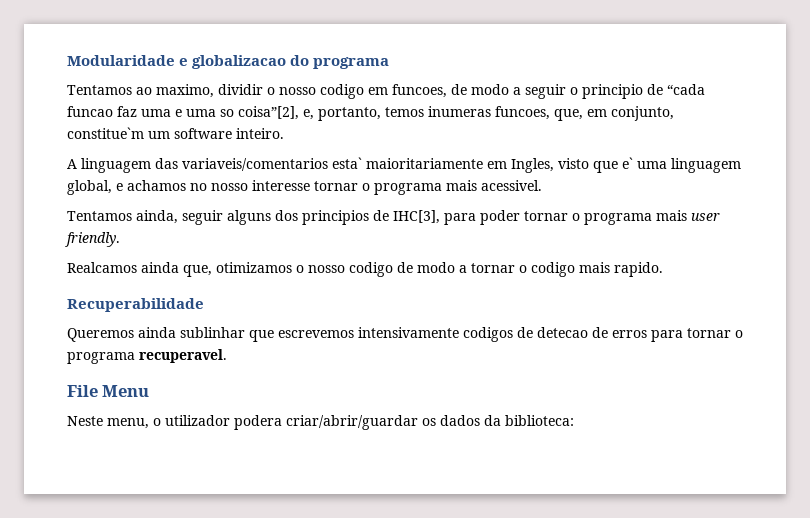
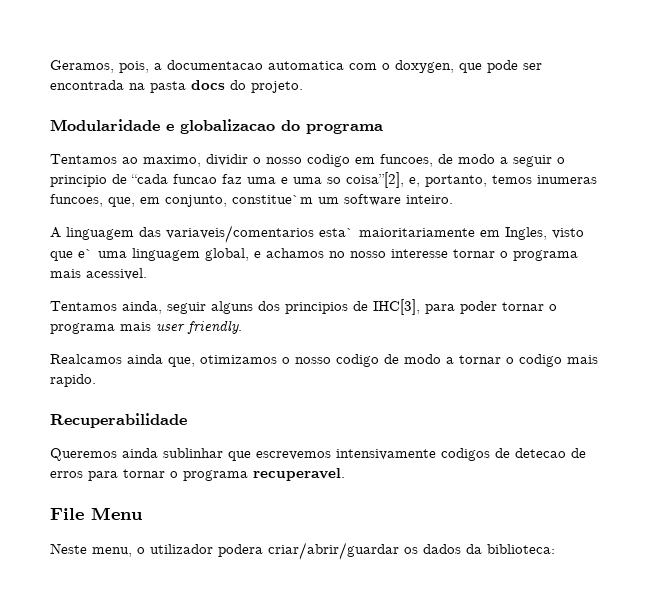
+ Geramos, pois, a documentacao automatica com o doxygen, que pode ser encontrada na pasta docs do projeto.

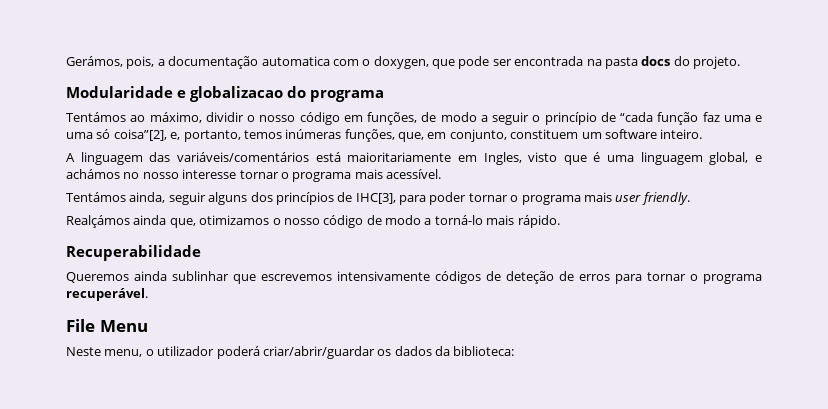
- Geramos, pois, a documentacao automatica com o doxygen, que pode ser encontrada na pasta docs do projeto.
+ Gerámos, pois, a documentação automatica com o doxygen, que pode ser encontrada na pasta docs do projeto.
- Tentamos ao maximo, dividir o nosso codigo em funcoes, de modo a seguir o principio de “cada funcao faz uma e uma so coisa”[2], e, portanto, temos inumeras funcoes, que, em conjunto, constitue`m um software inteiro.
+ Tentámos ao máximo, dividir o nosso código em funções, de modo a seguir o princípio de “cada função faz uma e uma só coisa”[2], e, portanto, temos inúmeras funções, que, em conjunto, constituem um software inteiro.
- A linguagem das variaveis/comentarios esta` maioritariamente em Ingles, visto que e` uma linguagem global, e achamos no nosso interesse tornar o programa mais acessivel.
- Tentamos ainda, seguir alguns dos principios de IHC[3], para poder tornar o programa mais user friendly.
+ A linguagem das variáveis/comentários está maioritariamente em Ingles, visto que é uma linguagem global, e achámos no nosso interesse tornar o programa mais acessível.
+ Tentámos ainda, seguir alguns dos princípios de IHC[3], para poder tornar o programa mais user friendly.
- Realcamos ainda que, otimizamos o nosso codigo de modo a tornar o codigo mais rapido.
+ Realçámos ainda que, otimizamos o nosso código de modo a torná-lo mais rápido.
- Queremos ainda sublinhar que escrevemos intensivamente codigos de detecao de erros para tornar o programa recuperavel.
+ Queremos ainda sublinhar que escrevemos intensivamente códigos de deteção de erros para tornar o programa recuperável.
- Neste menu, o utilizador podera criar/abrir/guardar os dados da biblioteca:
+ Neste menu, o utilizador poderá criar/abrir/guardar os dados da biblioteca:

